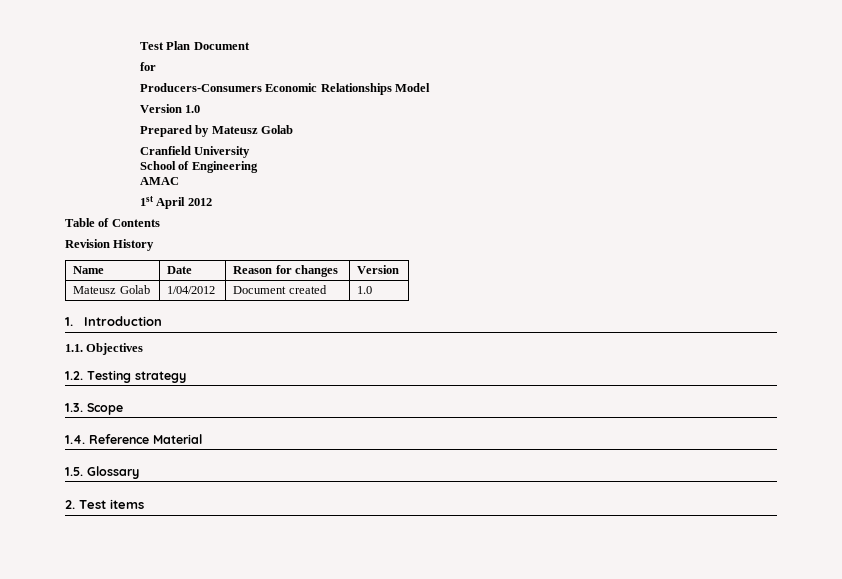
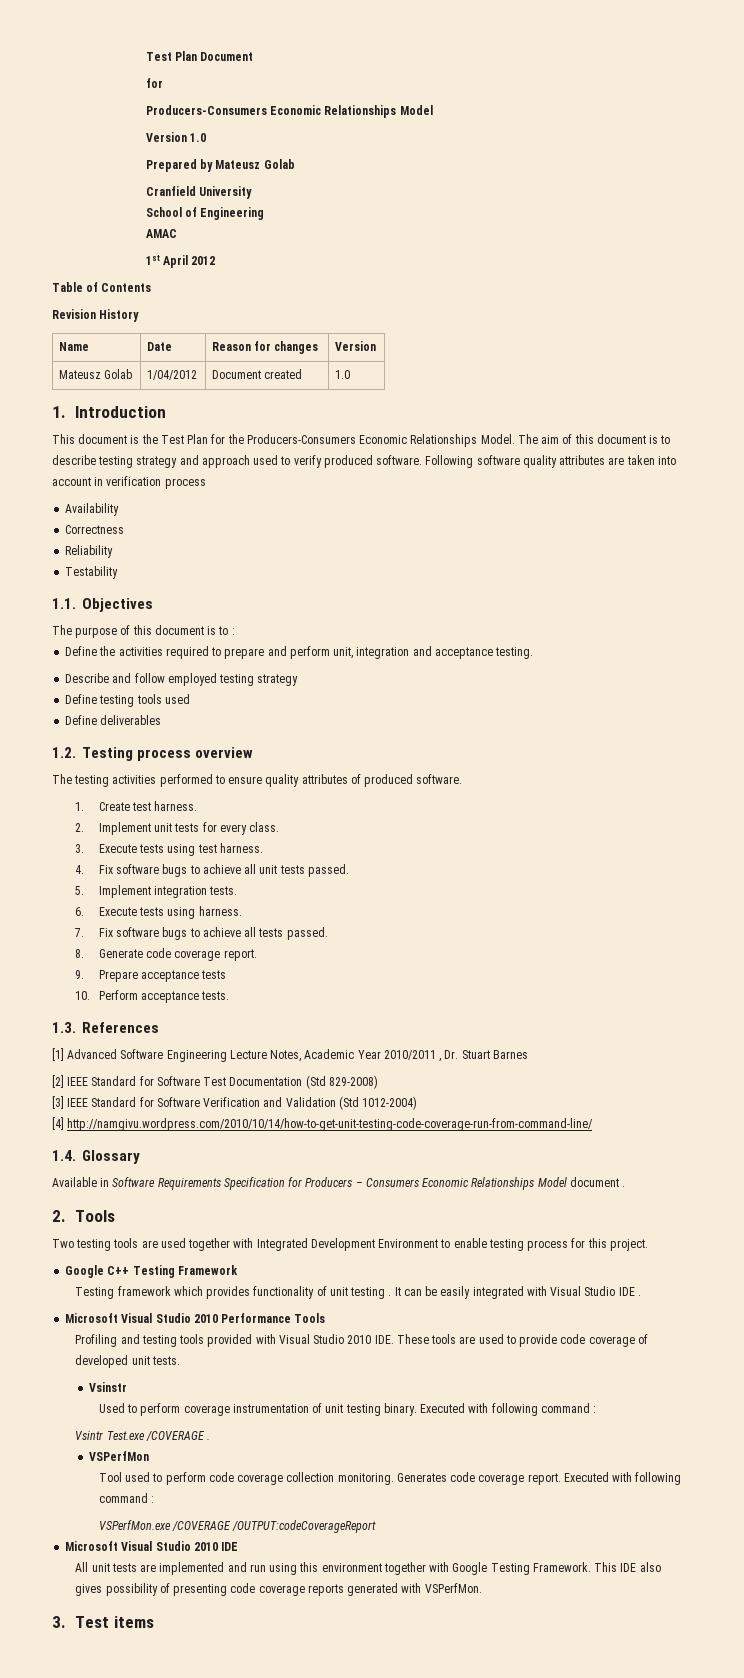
+ This document is the Test Plan for the Producers-Consumers Economic Relationships Model. The aim of this document is to describe testing strategy and approach used to verify produced software. Following software quality attributes are taken into account in verification process
+ Availability
+ Correctness
+ Reliability
+ Testability
  1.1. Objectives
- 1.2. Testing strategy
- 1.3. Scope
- 1.4. Reference Material
- 1.5. Glossary
- 2. Test items
+ The purpose of this document is to :
+ Define the activities required to prepare and perform unit, integration and acceptance testing.
+ Describe and follow employed testing strategy
+ Define testing tools used
+ Define deliverables
+ 1.2. Testing process overview
+ The testing activities performed to ensure quality attributes of produced software.
+ 1. Create test harness.
+ 2. Implement unit tests for every class.
+ 3. Execute tests using test harness.
+ 4. Fix software bugs to achieve all unit tests passed.
+ 5. Implement integration tests.
+ 6. Execute tests using harness.
+ 7. Fix software bugs to achieve all tests passed.
+ 8. Generate code coverage report.
+ 9. Prepare acceptance tests
+ 10. Perform acceptance tests.
+ 1.3. References
+ [1] Advanced Software Engineering Lecture Notes, Academic Year 2010/2011 , Dr. Stuart Barnes
+ [2] IEEE Standard for Software Test Documentation (Std 829-2008)
+ [3] IEEE Standard for Software Verification and Validation (Std 1012-2004)
+ [4] http://namgivu.wordpress.com/2010/10/14/how-to-get-unit-testing-code-coverage-run-from-command-line/
+ 1.4. Glossary
+ Available in Software Requirements Specification for Producers – Consumers Economic Relationships Model document .
+ 2. Tools
+ Two testing tools are used together with Integrated Development Environment to enable testing process for this project.
+ Google C++ Testing Framework
+ Testing framework which provides functionality of unit testing . It can be easily integrated with Visual Studio IDE .
+ Microsoft Visual Studio 2010 Performance Tools
+ Profiling and testing tools provided with Visual Studio 2010 IDE. These tools are used to provide code coverage of developed unit tests.
+ Vsinstr
+ Used to perform coverage instrumentation of unit testing binary. Executed with following command :
+ Vsintr Test.exe /COVERAGE .
+ VSPerfMon
+ Tool used to perform code coverage collection monitoring. Generates code coverage report. Executed with following command :
+ VSPerfMon.exe /COVERAGE /OUTPUT:codeCoverageReport
+ Microsoft Visual Studio 2010 IDE
+ All unit tests are implemented and run using this environment together with Google Testing Framework. This IDE also gives possibility of presenting code coverage reports generated with VSPerfMon.
+ 3. Test items

